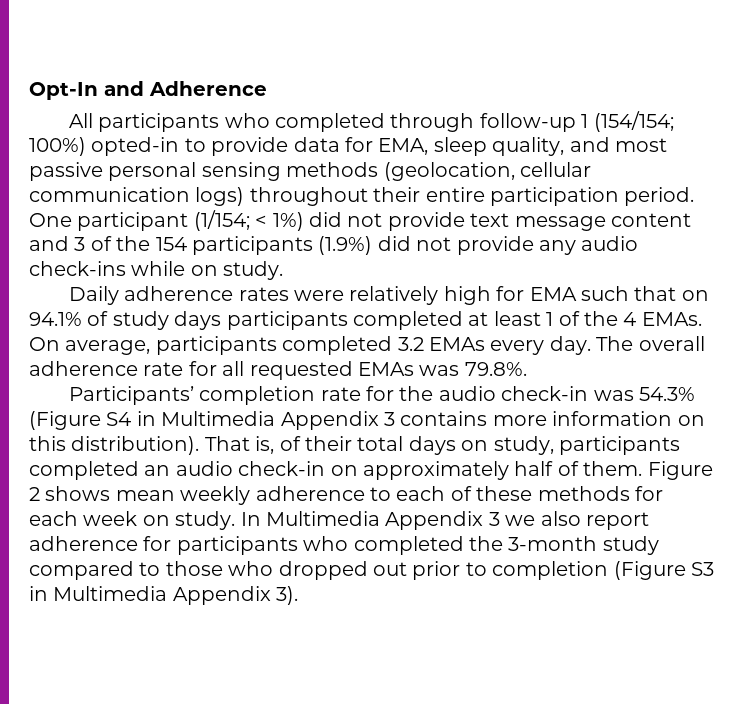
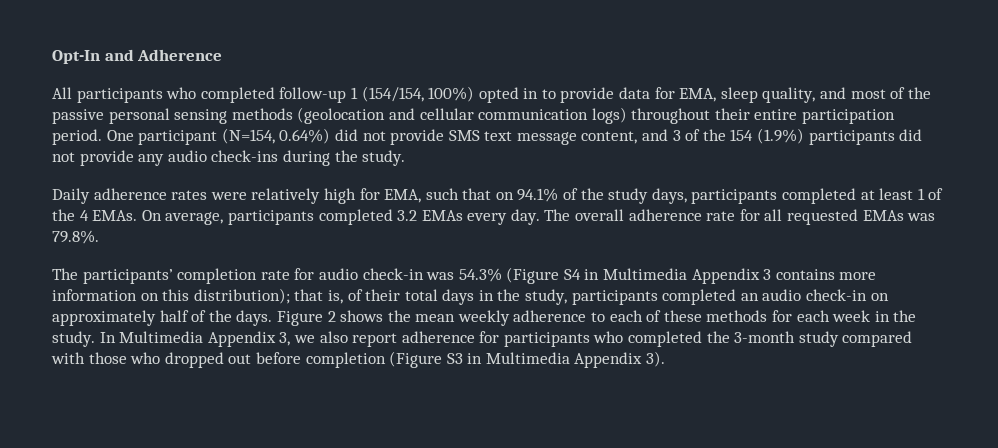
- All participants who completed through follow-up 1 (154/154; 100%) opted-in to provide data for EMA, sleep quality, and most passive personal sensing methods (geolocation, cellular communication logs) throughout their entire participation period.
+ All participants who completed follow-up 1 (154/154, 100%) opted in to provide data for EMA, sleep quality, and most of the passive personal sensing methods (geolocation and cellular communication logs) throughout their entire participation period.
- One participant (1/154; < 1%) did not provide text message content and 3 of the 154 participants (1.9%) did not provide any audio check-ins while on study.
+ One participant (N=154, 0.64%) did not provide SMS text message content, and 3 of the 154 (1.9%) participants did not provide any audio check-ins during the study.
- Daily adherence rates were relatively high for EMA such that on 94.1% of study days participants completed at least 1 of the 4 EMAs.
+ Daily adherence rates were relatively high for EMA, such that on 94.1% of the study days, participants completed at least 1 of the 4 EMAs.
- Participants’ completion rate for the audio check-in was 54.3% (Figure S4 in Multimedia Appendix 3 contains more information on this distribution). That is, of their total days on study, participants completed an audio check-in on approximately half of them.
+ The participants’ completion rate for audio check-in was 54.3% (Figure S4 in Multimedia Appendix 3 contains more information on this distribution); that is, of their total days in the study, participants completed an audio check-in on approximately half of the days.
- Figure 2 shows mean weekly adherence to each of these methods for each week on study.
+ Figure 2 shows the mean weekly adherence to each of these methods for each week in the study.
- In Multimedia Appendix 3 we also report adherence for participants who completed the 3-month study compared to those who dropped out prior to completion (Figure S3 in Multimedia Appendix 3).
+ In Multimedia Appendix 3, we also report adherence for participants who completed the 3-month study compared with those who dropped out before completion (Figure S3 in Multimedia Appendix 3).

